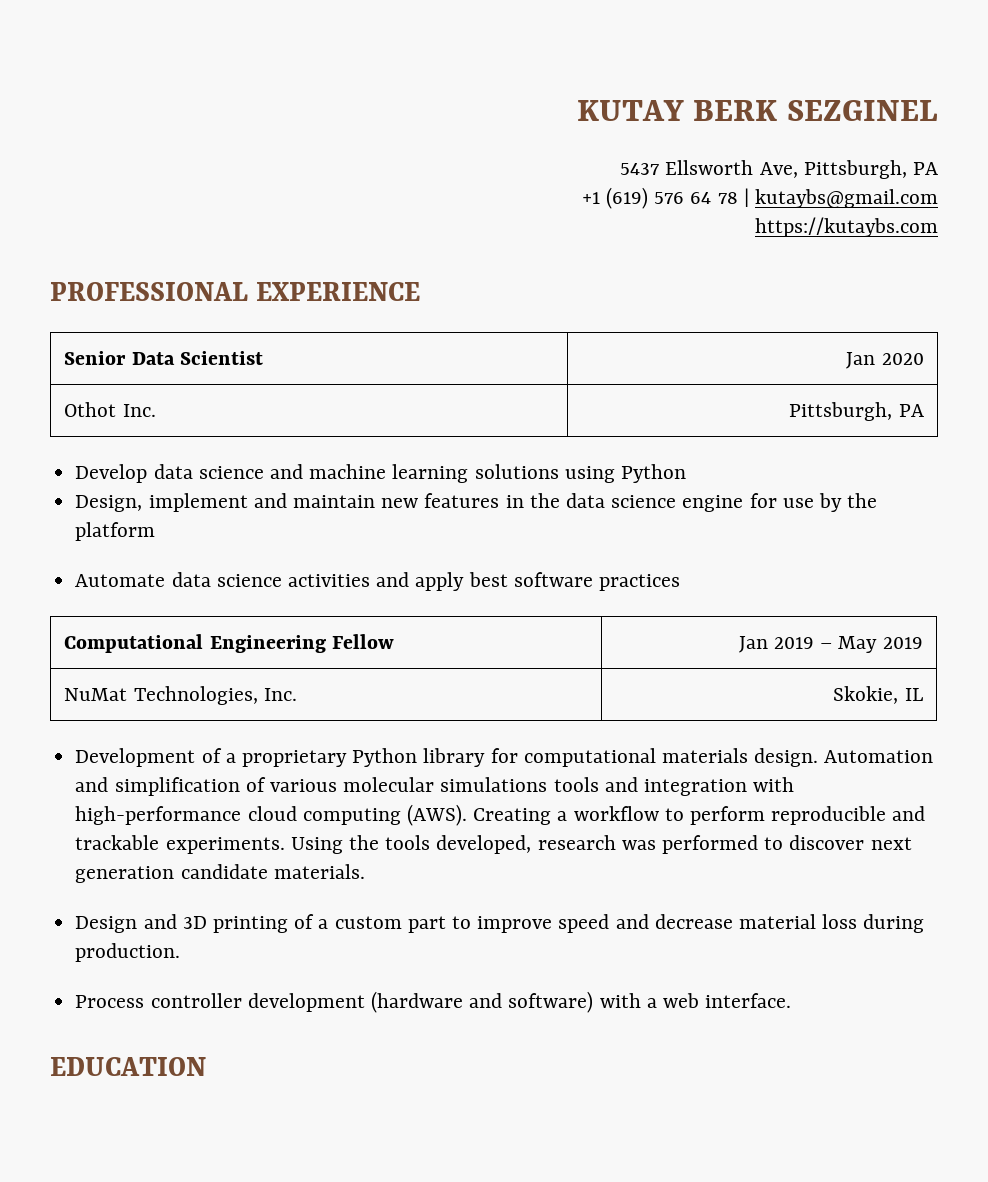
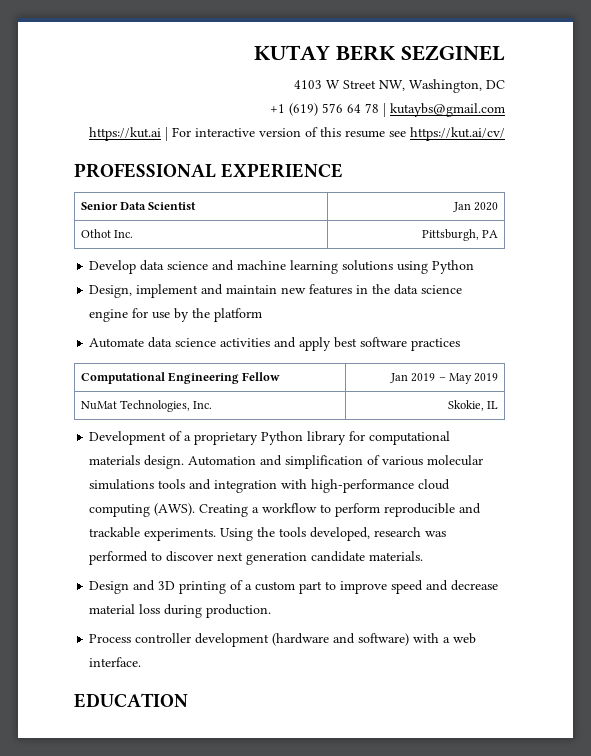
- 5437 Ellsworth Ave, Pittsburgh, PA
+ 4103 W Street NW, Washington, DC
- https://kutaybs.com
+ https://kut.ai | For interactive version of this resume see https://kut.ai/cv/

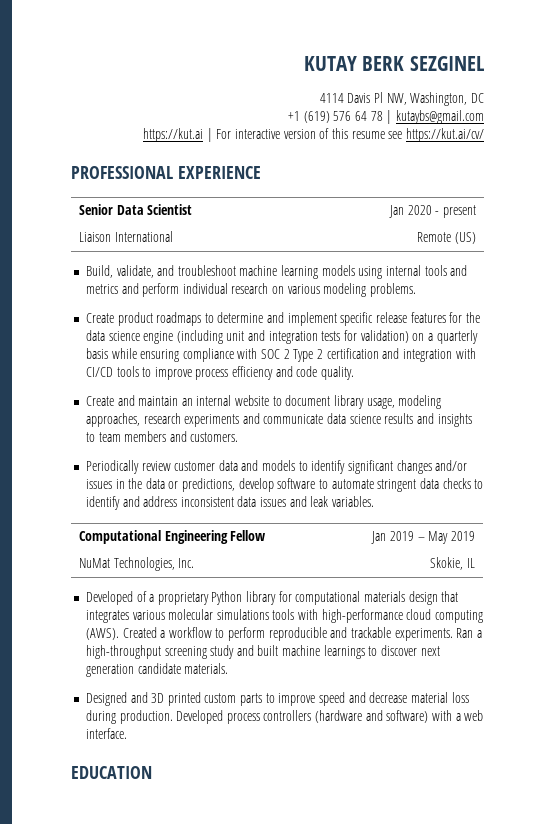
- 4103 W Street NW, Washington, DC
+ 4114 Davis Pl NW, Washington, DC
- Senior Data Scientist | Jan 2020
- Othot Inc. | Pittsburgh, PA
- Develop data science and machine learning solutions using Python
- Design, implement and maintain new features in the data science engine for use by the platform
- Automate data science activities and apply best software practices
+ Senior Data Scientist | Jan 2020 - present
+ Liaison International | Remote (US)
+ Build, validate, and troubleshoot machine learning models using internal tools and metrics and perform individual research on various modeling problems.
+ Create product roadmaps to determine and implement specific release features for the data science engine (including unit and integration tests for validation) on a quarterly basis while ensuring compliance with SOC 2 Type 2 certification and integration with CI/CD tools to improve process efficiency and code quality.
+ Create and maintain an internal website to document library usage, modeling approaches, research experiments and communicate data science results and insights to team members and customers.
+ Periodically review customer data and models to identify significant changes and/or issues in the data or predictions, develop software to automate stringent data checks to identify and address inconsistent data issues and leak variables.
- Development of a proprietary Python library for computational materials design. Automation and simplification of various molecular simulations tools and integration with high-performance cloud computing (AWS).
+ Developed of a proprietary Python library for computational materials design that integrates various molecular simulations tools with high-performance cloud computing (AWS).
- Creating a workflow to perform reproducible and trackable experiments.
+ Created a workflow to perform reproducible and trackable experiments.
- Using the tools developed, research was performed to discover next generation candidate materials.
+ Ran a high-throughput screening study and built machine learnings to discover next generation candidate materials.
- Design and 3D printing of a custom part to improve speed and decrease material loss during production.
- Process controller development (hardware and software) with a web interface.
+ Designed and 3D printed custom parts to improve speed and decrease material loss during production. Developed process controllers (hardware and software) with a web interface.

